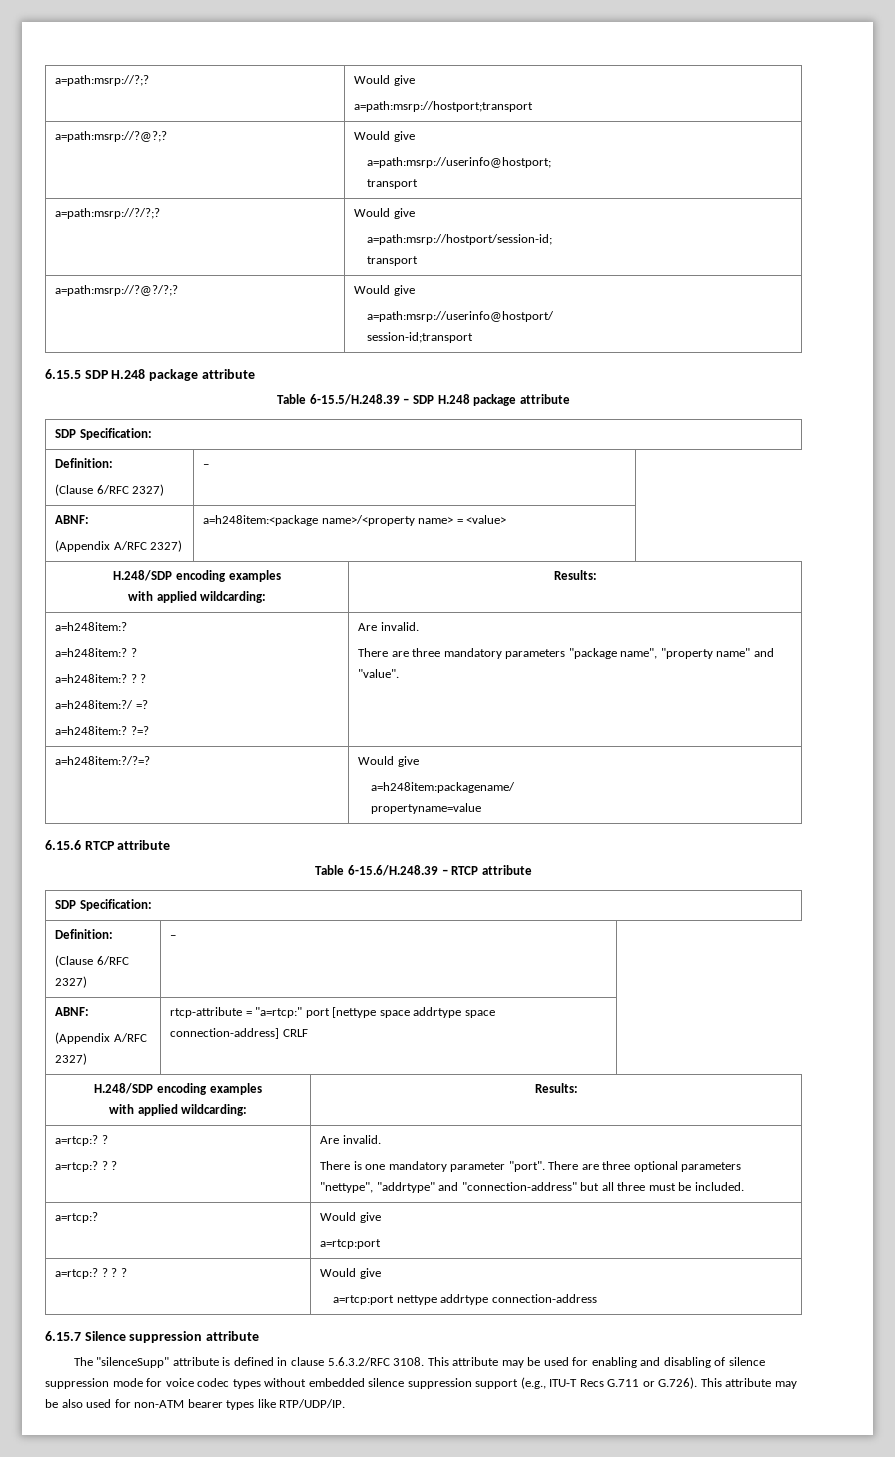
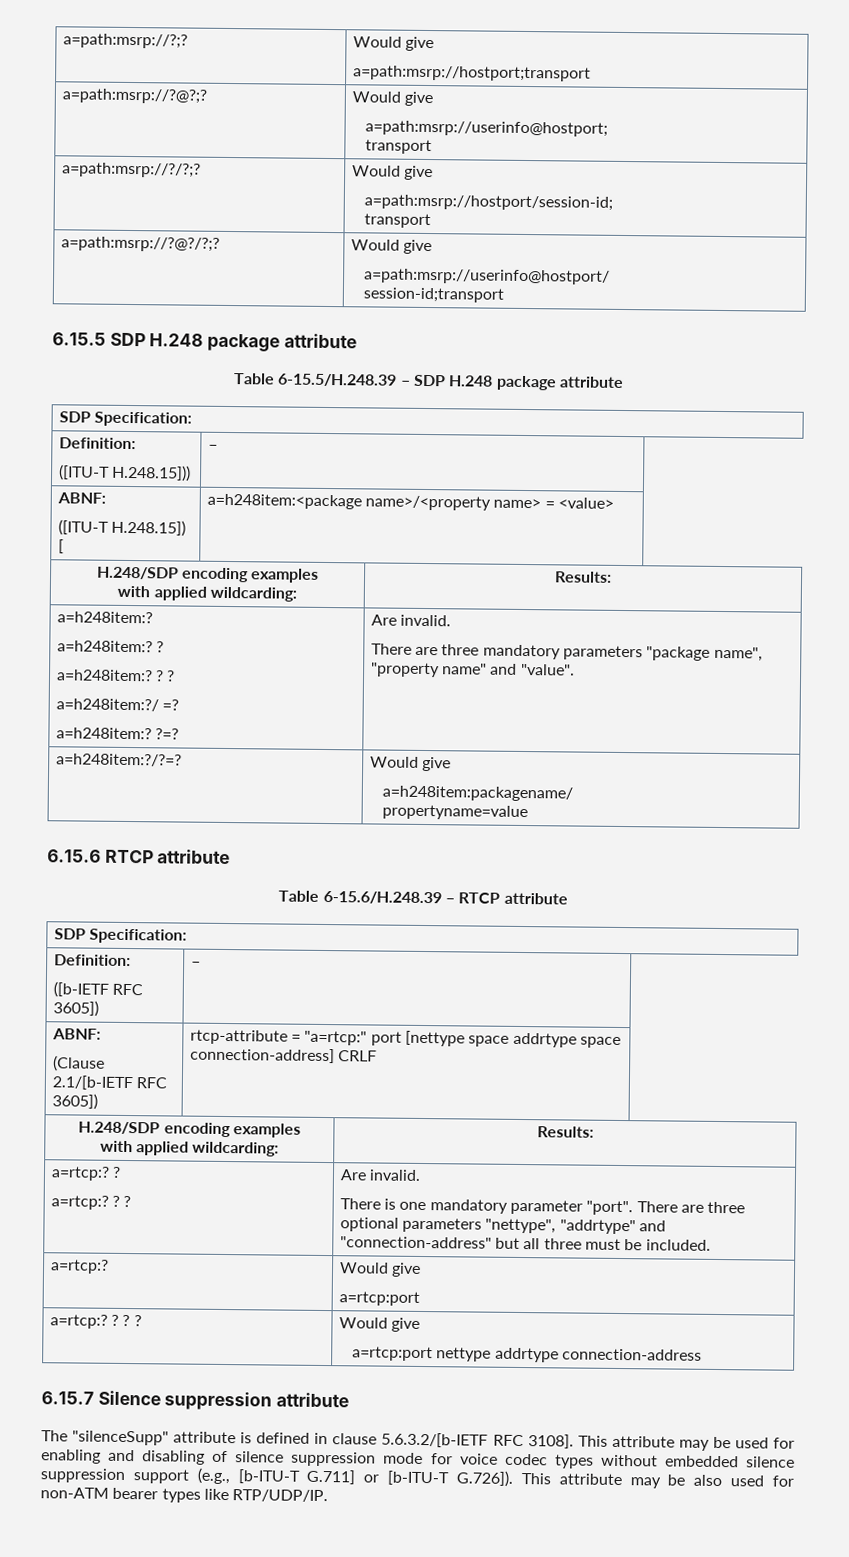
  Table 6-15.5/H.248.39 – SDP H.248 package attribute
  SDP Specification:
  Definition:
- (Clause 6/RFC 2327) | –
+ ([ITU-T H.248.15])) | –
  ABNF:
- (Appendix A/RFC 2327) | a=h248item:<package name>/<property name> = <value>
+ ([ITU-T H.248.15]) [ | a=h248item:<package name>/<property name> = <value>
  Table 6-15.6/H.248.39 – RTCP attribute
  SDP Specification:
  Definition:
- (Clause 6/RFC 2327) | –
+ ([b-IETF RFC 3605]) | –
  ABNF:
- (Appendix A/RFC 2327) | rtcp-attribute = "a=rtcp:" port [nettype space addrtype space connection-address] CRLF
+ (Clause 2.1/[b-IETF RFC 3605]) | rtcp-attribute = "a=rtcp:" port [nettype space addrtype space connection-address] CRLF
- The "silenceSupp" attribute is defined in clause 5.6.3.2/RFC 3108.
+ The "silenceSupp" attribute is defined in clause 5.6.3.2/[b-IETF RFC 3108].
- This attribute may be used for enabling and disabling of silence suppression mode for voice codec types without embedded silence suppression support (e.g., ITU-T Recs G.711 or G.726). This attribute may be also used for non-ATM bearer types like RTP/UDP/IP.
+ This attribute may be used for enabling and disabling of silence suppression mode for voice codec types without embedded silence suppression support (e.g., [b-ITU-T G.711] or [b-ITU-T G.726]). This attribute may be also used for non-ATM bearer types like RTP/UDP/IP.

